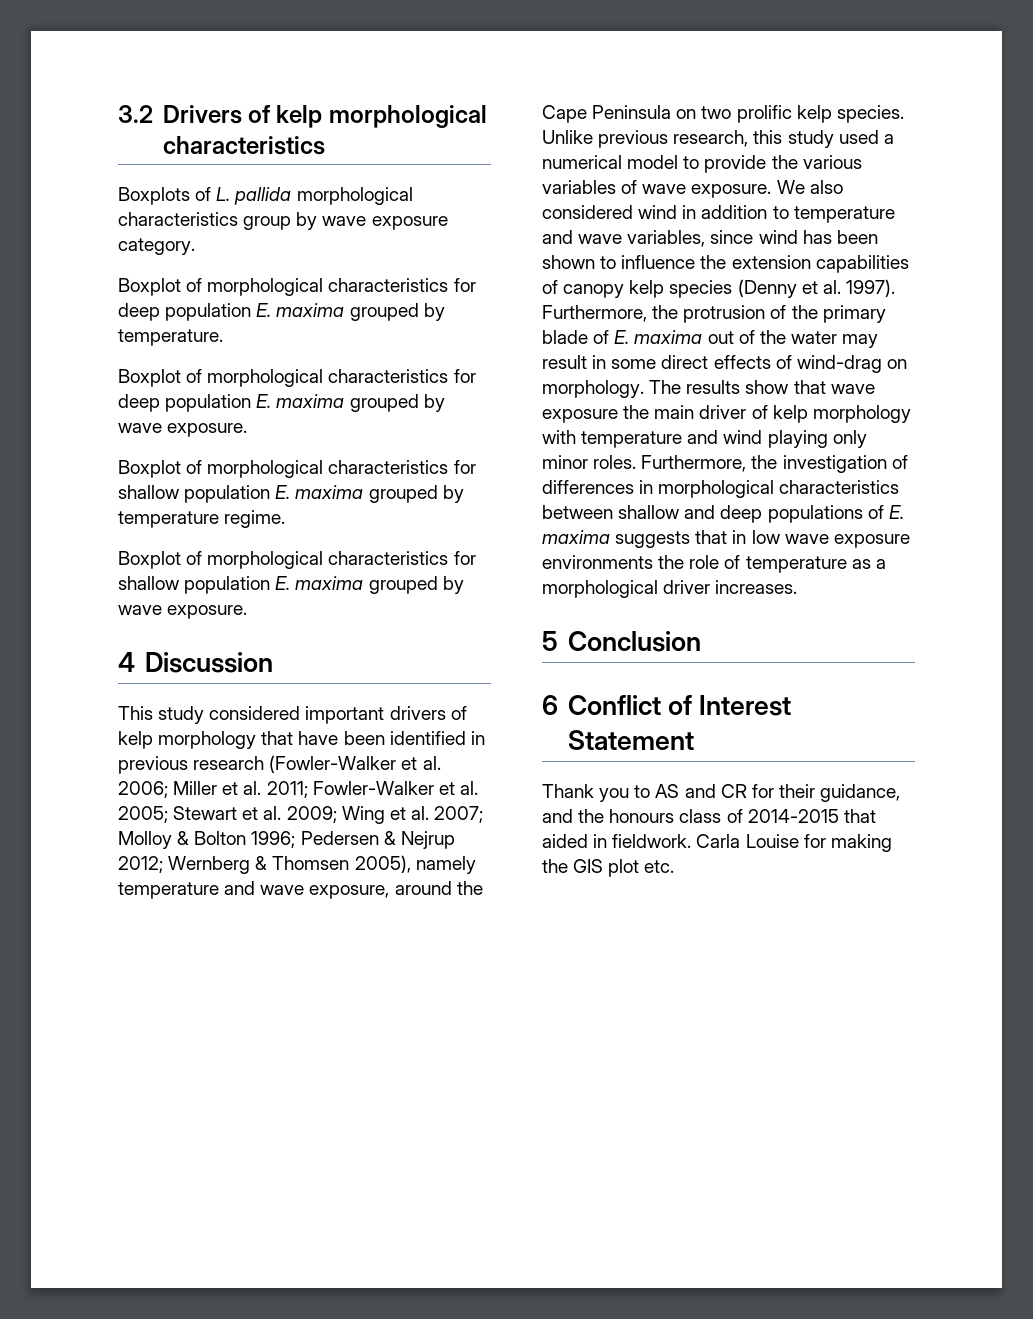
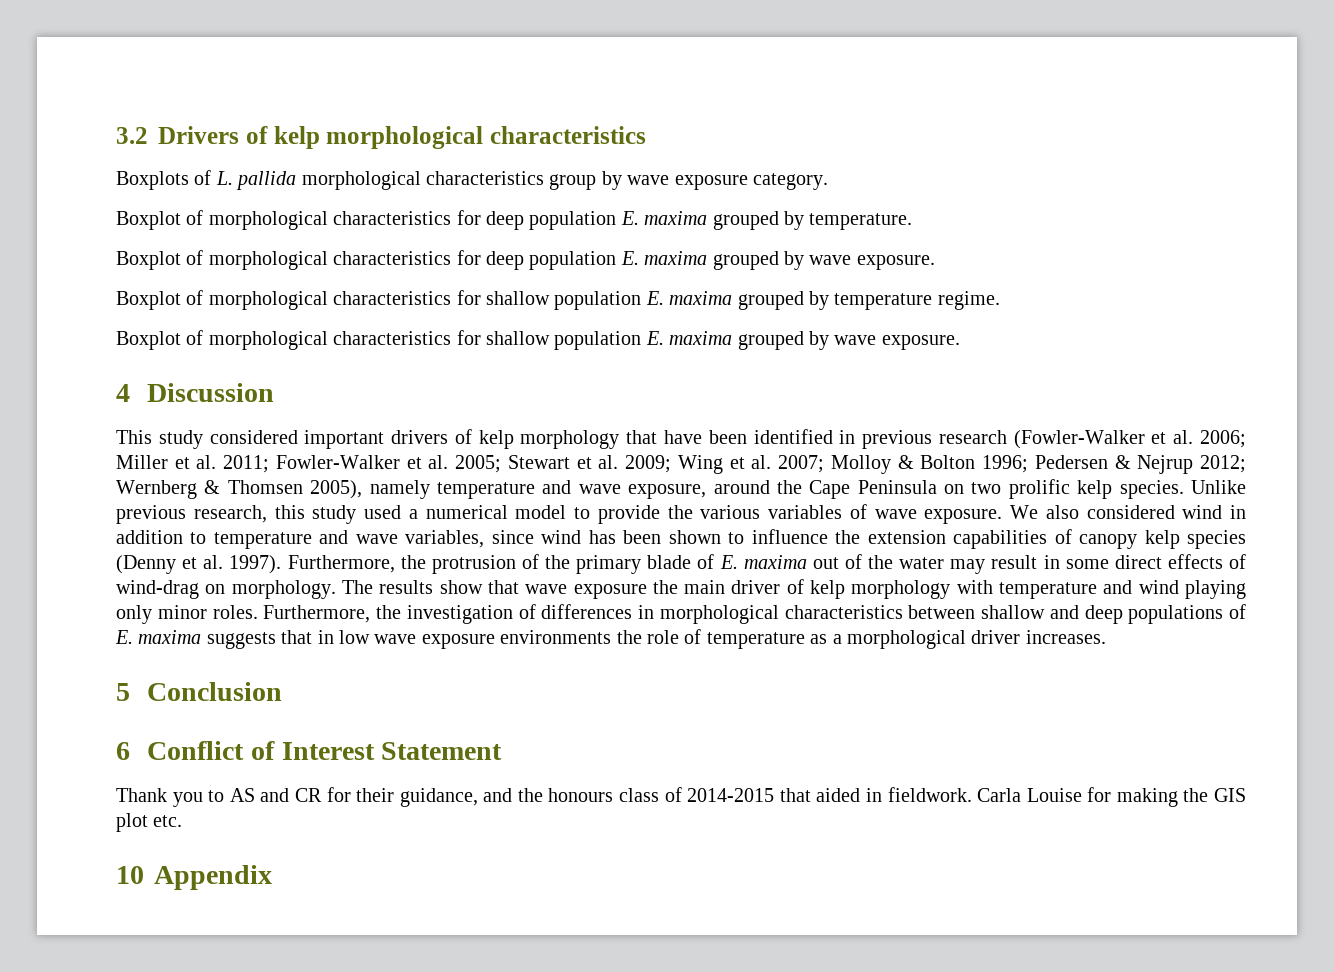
+ 10 Appendix

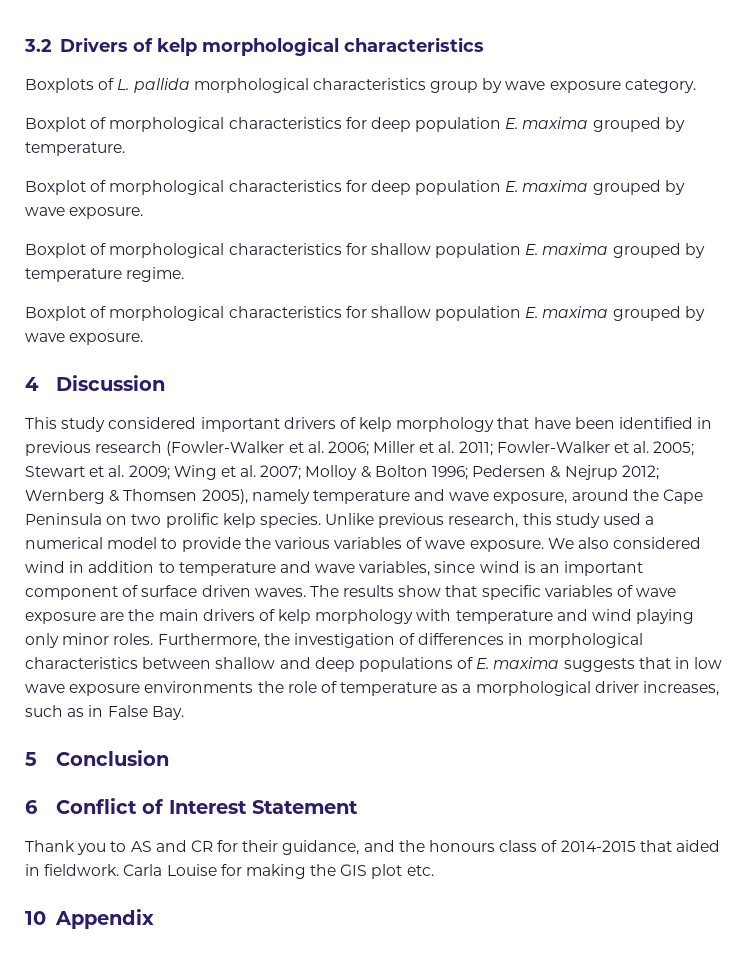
- We also considered wind in addition to temperature and wave variables, since wind has been shown to influence the extension capabilities of canopy kelp species (Denny et al. 1997). Furthermore, the protrusion of the primary blade of E. maxima out of the water may result in some direct effects of wind-drag on morphology.
+ We also considered wind in addition to temperature and wave variables, since wind is an important component of surface driven waves.
- The results show that wave exposure the main driver of kelp morphology with temperature and wind playing only minor roles.
+ The results show that specific variables of wave exposure are the main drivers of kelp morphology with temperature and wind playing only minor roles.
- Furthermore, the investigation of differences in morphological characteristics between shallow and deep populations of E. maxima suggests that in low wave exposure environments the role of temperature as a morphological driver increases.
+ Furthermore, the investigation of differences in morphological characteristics between shallow and deep populations of E. maxima suggests that in low wave exposure environments the role of temperature as a morphological driver increases, such as in False Bay.

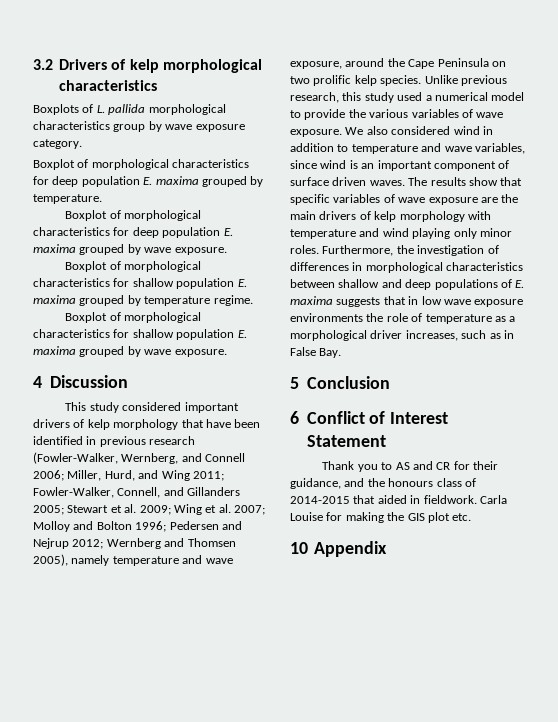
- This study considered important drivers of kelp morphology that have been identified in previous research (Fowler-Walker et al. 2006; Miller et al. 2011; Fowler-Walker et al. 2005; Stewart et al. 2009; Wing et al. 2007; Molloy & Bolton 1996; Pedersen & Nejrup 2012; Wernberg & Thomsen 2005), namely temperature and wave exposure, around the Cape Peninsula on two prolific kelp species.
+ This study considered important drivers of kelp morphology that have been identified in previous research (Fowler-Walker, Wernberg, and Connell 2006; Miller, Hurd, and Wing 2011; Fowler-Walker, Connell, and Gillanders 2005; Stewart et al. 2009; Wing et al. 2007; Molloy and Bolton 1996; Pedersen and Nejrup 2012; Wernberg and Thomsen 2005), namely temperature and wave exposure, around the Cape Peninsula on two prolific kelp species.

